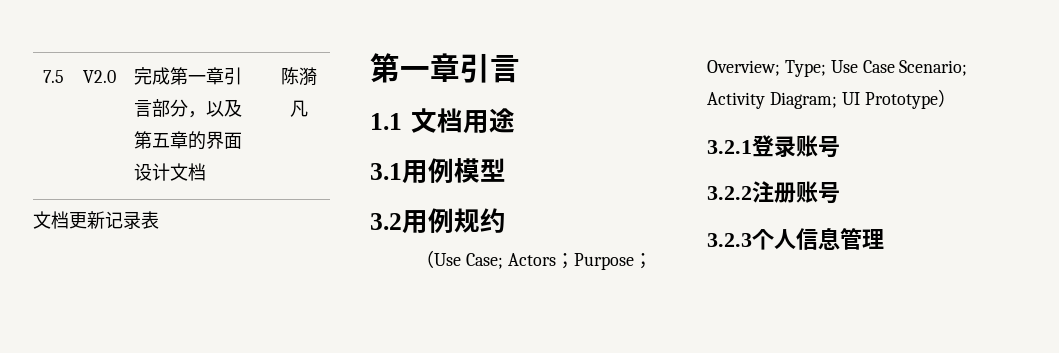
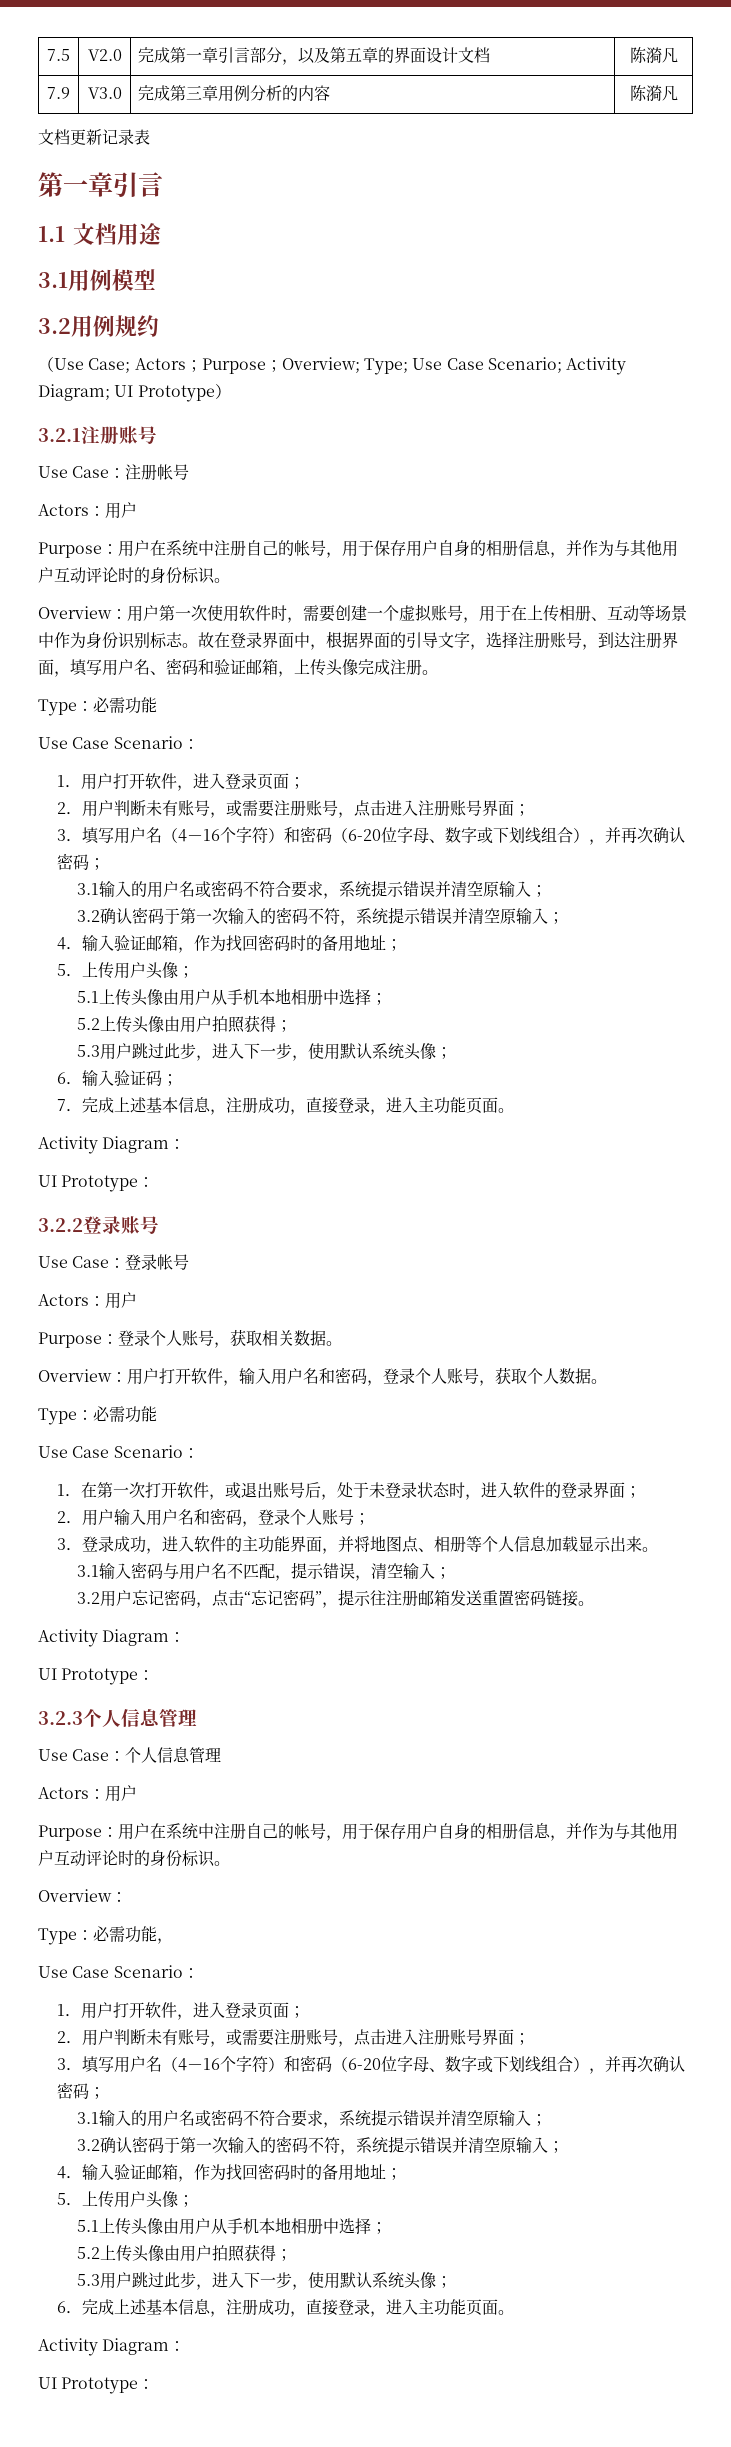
+ 7.9 | V3.0 | 完成第三章用例分析的内容 | 陈漪凡
- 3.2.1登录账号
- 3.2.2注册账号
+ 3.2.1注册账号
+ Use Case：注册帐号
+ Actors：用户
+ Purpose：用户在系统中注册自己的帐号，用于保存用户自身的相册信息，并作为与其他用户互动评论时的身份标识。
+ Overview：用户第一次使用软件时，需要创建一个虚拟账号，用于在上传相册、互动等场景中作为身份识别标志。故在登录界面中，根据界面的引导文字，选择注册账号，到达注册界面，填写用户名、密码和验证邮箱，上传头像完成注册。
+ Type：必需功能
+ Use Case Scenario：
+ 1．用户打开软件，进入登录页面；
+ 2．用户判断未有账号，或需要注册账号，点击进入注册账号界面；
+ 3．填写用户名（4－16个字符）和密码（6-20位字母、数字或下划线组合），并再次确认密码；
+ 3.1输入的用户名或密码不符合要求，系统提示错误并清空原输入；
+ 3.2确认密码于第一次输入的密码不符，系统提示错误并清空原输入；
+ 4．输入验证邮箱，作为找回密码时的备用地址；
+ 5．上传用户头像；
+ 5.1上传头像由用户从手机本地相册中选择；
+ 5.2上传头像由用户拍照获得；
+ 5.3用户跳过此步，进入下一步，使用默认系统头像；
+ 6．输入验证码；
+ 7．完成上述基本信息，注册成功，直接登录，进入主功能页面。
+ Activity Diagram：
+ UI Prototype：
+ 3.2.2登录账号
+ Use Case：登录帐号
+ Actors：用户
+ Purpose：登录个人账号，获取相关数据。
+ Overview：用户打开软件，输入用户名和密码，登录个人账号，获取个人数据。
+ Type：必需功能
+ Use Case Scenario：
+ 1．在第一次打开软件，或退出账号后，处于未登录状态时，进入软件的登录界面；
+ 2．用户输入用户名和密码，登录个人账号；
+ 3．登录成功，进入软件的主功能界面，并将地图点、相册等个人信息加载显示出来。
+ 3.1输入密码与用户名不匹配，提示错误，清空输入；
+ 3.2用户忘记密码，点击“忘记密码”，提示往注册邮箱发送重置密码链接。
+ Activity Diagram：
+ UI Prototype：
  3.2.3个人信息管理
+ Use Case：个人信息管理
+ Actors：用户
+ Purpose：用户在系统中注册自己的帐号，用于保存用户自身的相册信息，并作为与其他用户互动评论时的身份标识。
+ Overview：
+ Type：必需功能，
+ Use Case Scenario：
+ 1．用户打开软件，进入登录页面；
+ 2．用户判断未有账号，或需要注册账号，点击进入注册账号界面；
+ 3．填写用户名（4－16个字符）和密码（6-20位字母、数字或下划线组合），并再次确认密码；
+ 3.1输入的用户名或密码不符合要求，系统提示错误并清空原输入；
+ 3.2确认密码于第一次输入的密码不符，系统提示错误并清空原输入；
+ 4．输入验证邮箱，作为找回密码时的备用地址；
+ 5．上传用户头像；
+ 5.1上传头像由用户从手机本地相册中选择；
+ 5.2上传头像由用户拍照获得；
+ 5.3用户跳过此步，进入下一步，使用默认系统头像；
+ 6．完成上述基本信息，注册成功，直接登录，进入主功能页面。
+ Activity Diagram：
+ UI Prototype：

